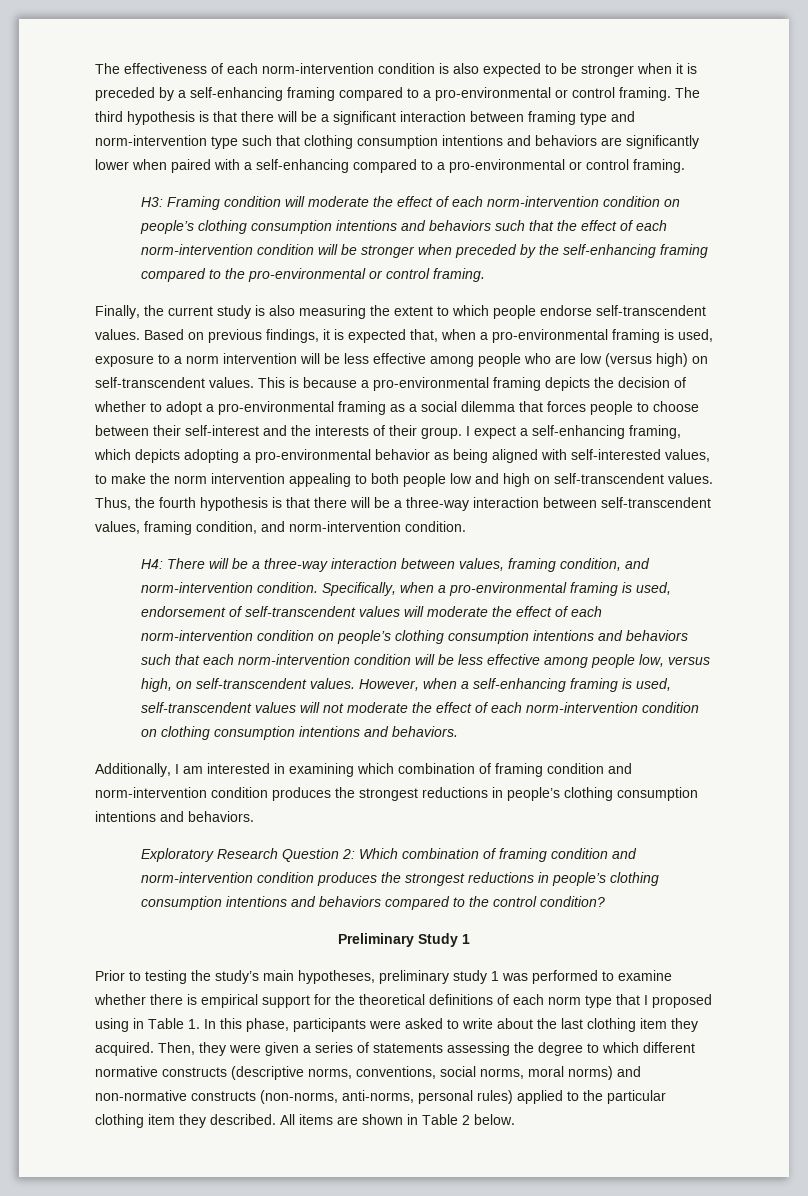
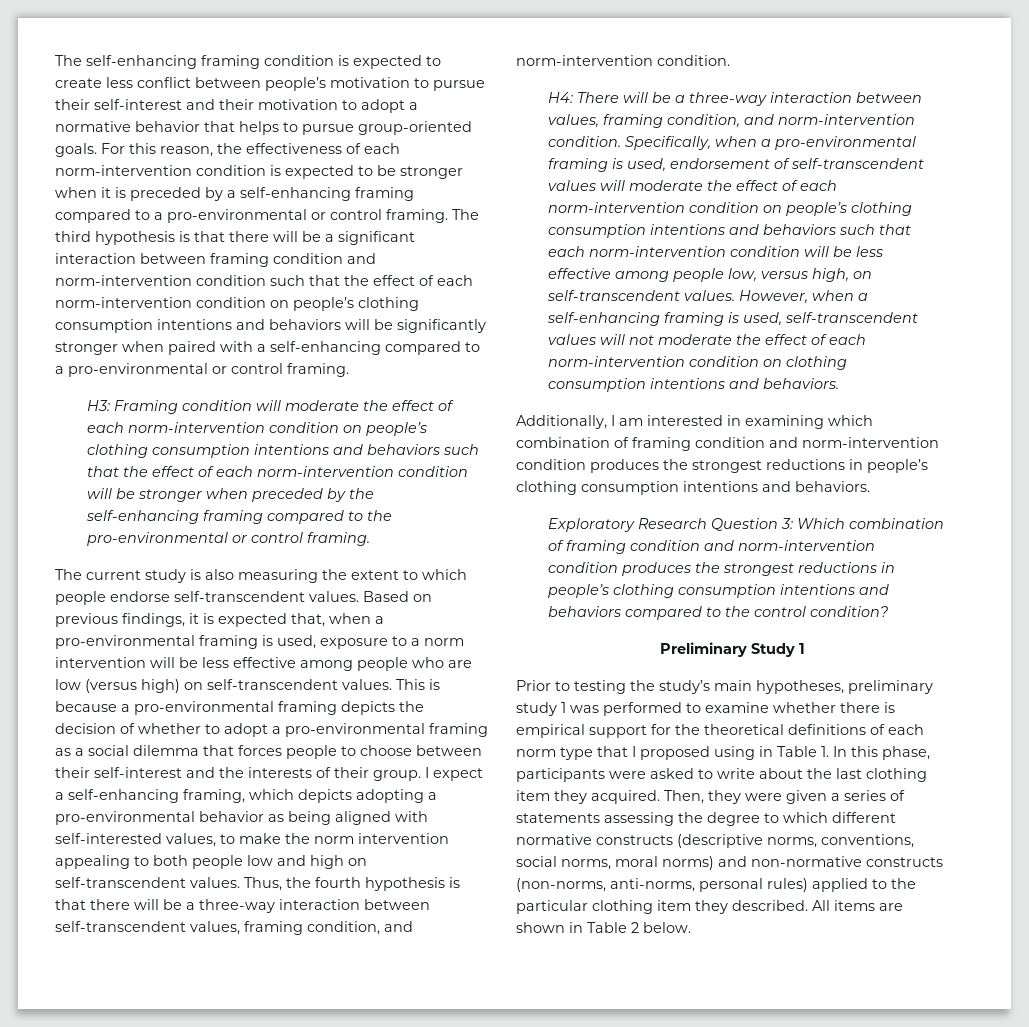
- The effectiveness of each norm-intervention condition is also expected to be stronger when it is preceded by a self-enhancing framing compared to a pro-environmental or control framing.
+ The self-enhancing framing condition is expected to create less conflict between people’s motivation to pursue their self-interest and their motivation to adopt a normative behavior that helps to pursue group-oriented goals. For this reason, the effectiveness of each norm-intervention condition is expected to be stronger when it is preceded by a self-enhancing framing compared to a pro-environmental or control framing.
- The third hypothesis is that there will be a significant interaction between framing type and norm-intervention type such that clothing consumption intentions and behaviors are significantly lower when paired with a self-enhancing compared to a pro-environmental or control framing.
+ The third hypothesis is that there will be a significant interaction between framing condition and norm-intervention condition such that the effect of each norm-intervention condition on people’s clothing consumption intentions and behaviors will be significantly stronger when paired with a self-enhancing compared to a pro-environmental or control framing.
- Finally, the current study is also measuring the extent to which people endorse self-transcendent values.
+ The current study is also measuring the extent to which people endorse self-transcendent values.
- Exploratory Research Question 2: Which combination of framing condition and norm-intervention condition produces the strongest reductions in people’s clothing consumption intentions and behaviors compared to the control condition?
+ Exploratory Research Question 3: Which combination of framing condition and norm-intervention condition produces the strongest reductions in people’s clothing consumption intentions and behaviors compared to the control condition?

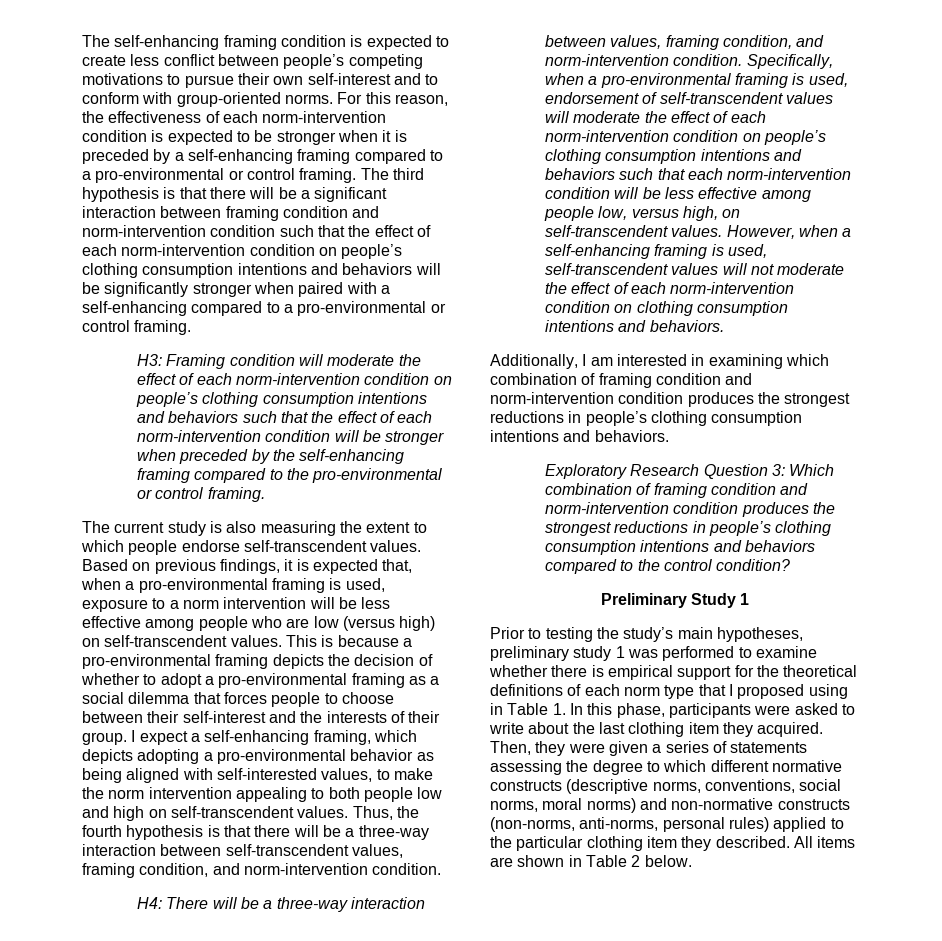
- The self-enhancing framing condition is expected to create less conflict between people’s motivation to pursue their self-interest and their motivation to adopt a normative behavior that helps to pursue group-oriented goals.
+ The self-enhancing framing condition is expected to create less conflict between people’s competing motivations to pursue their own self-interest and to conform with group-oriented norms.

